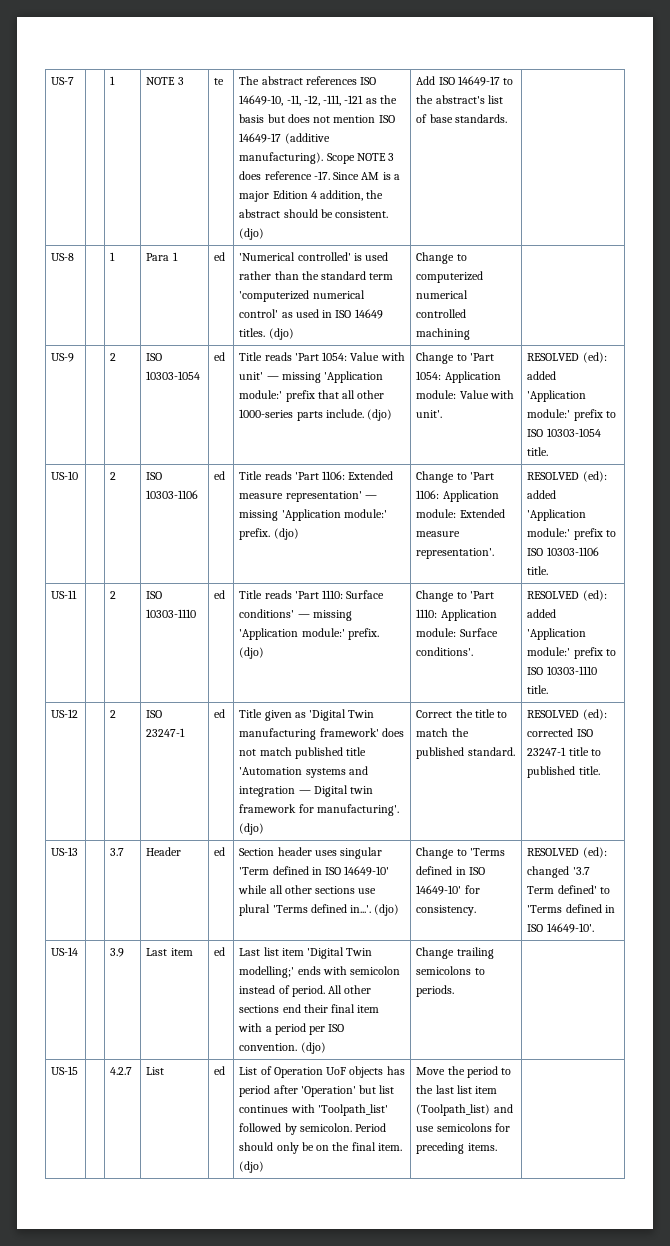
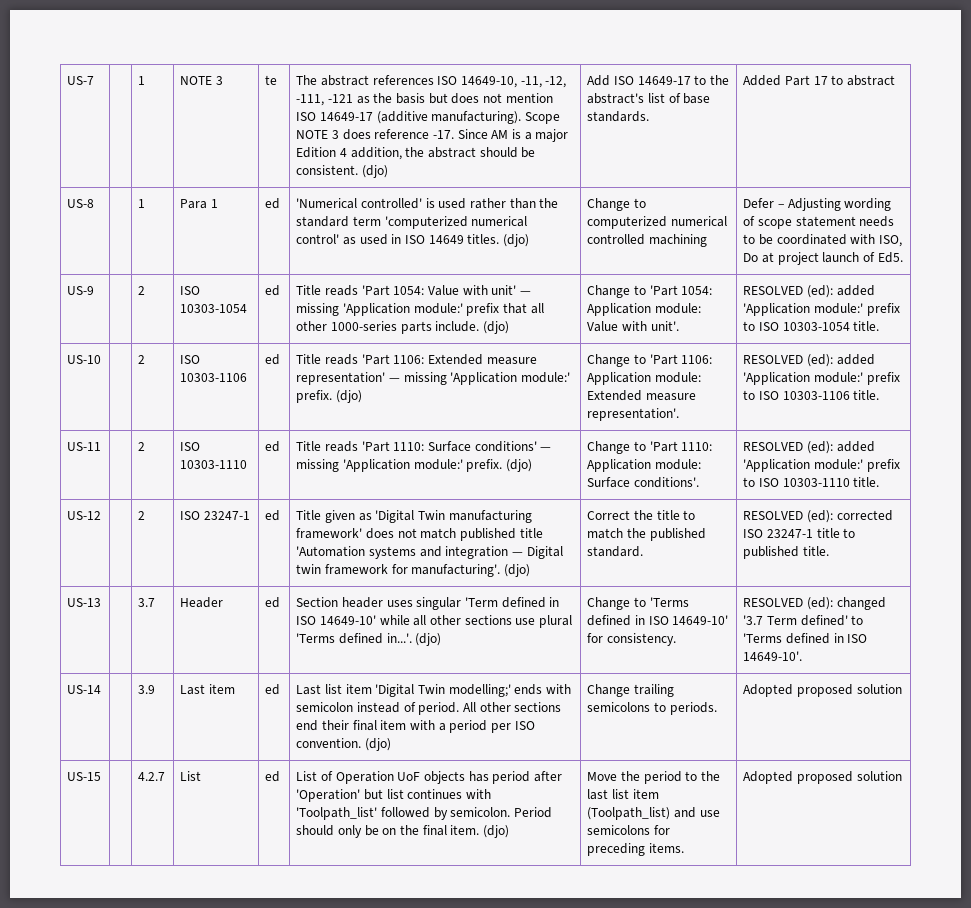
+ Added Part 17 to abstract
+ Defer – Adjusting wording of scope statement needs to be coordinated with ISO, Do at project launch of Ed5.
- US-14 | | 3.9 | Last item | ed | Last list item 'Digital Twin modelling;' ends with semicolon instead of period. All other sections end their final item with a period per ISO convention. (djo) | Change trailing semicolons to periods. |
+ US-14 | | 3.9 | Last item | ed | Last list item 'Digital Twin modelling;' ends with semicolon instead of period. All other sections end their final item with a period per ISO convention. (djo) | Change trailing semicolons to periods. | Adopted proposed solution
- Move the period to the last list item (Toolpath_list) and use semicolons for preceding items.
+ Move the period to the last list item (Toolpath_list) and use semicolons for preceding items. | Adopted proposed solution

